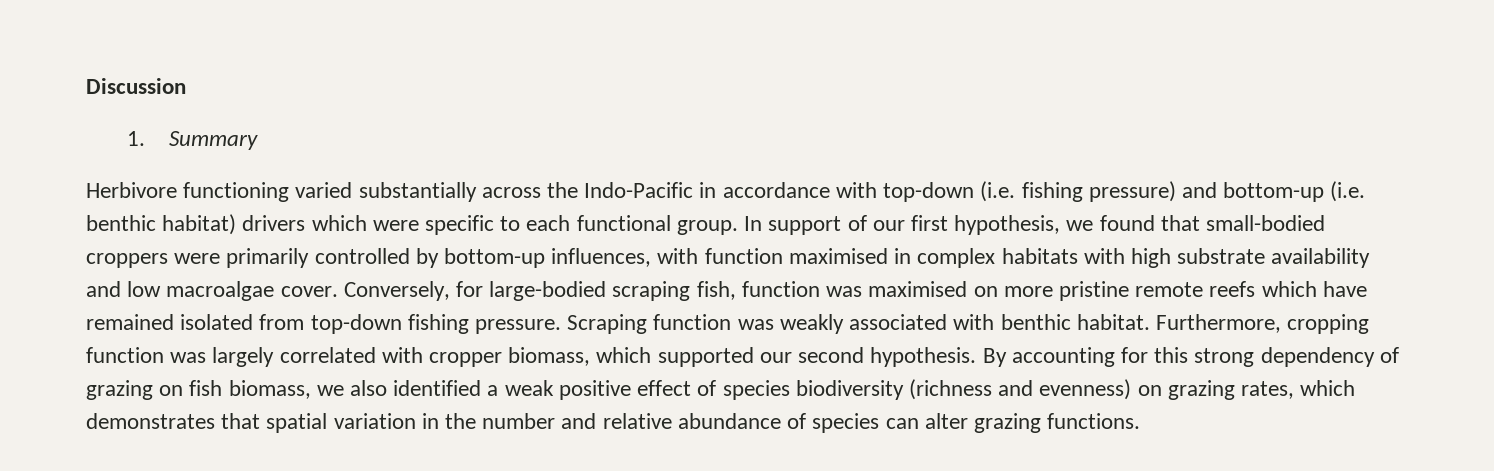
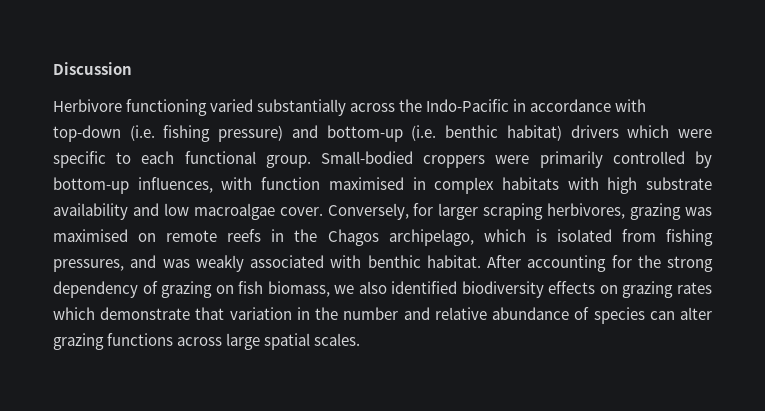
- 1. Summary
- In support of our first hypothesis, we found that small-bodied croppers were primarily controlled by bottom-up influences, with function maximised in complex habitats with high substrate availability and low macroalgae cover.
+ Small-bodied croppers were primarily controlled by bottom-up influences, with function maximised in complex habitats with high substrate availability and low macroalgae cover.
- Conversely, for large-bodied scraping fish, function was maximised on more pristine remote reefs which have remained isolated from top-down fishing pressure. Scraping function was weakly associated with benthic habitat.
+ Conversely, for larger scraping herbivores, grazing was maximised on remote reefs in the Chagos archipelago, which is isolated from fishing pressures, and was weakly associated with benthic habitat.
- Furthermore, cropping function was largely correlated with cropper biomass, which supported our second hypothesis. By accounting for this strong dependency of grazing on fish biomass, we also identified a weak positive effect of species biodiversity (richness and evenness) on grazing rates, which demonstrates that spatial variation in the number and relative abundance of species can alter grazing functions.
+ After accounting for the strong dependency of grazing on fish biomass, we also identified biodiversity effects on grazing rates which demonstrate that variation in the number and relative abundance of species can alter grazing functions across large spatial scales.

